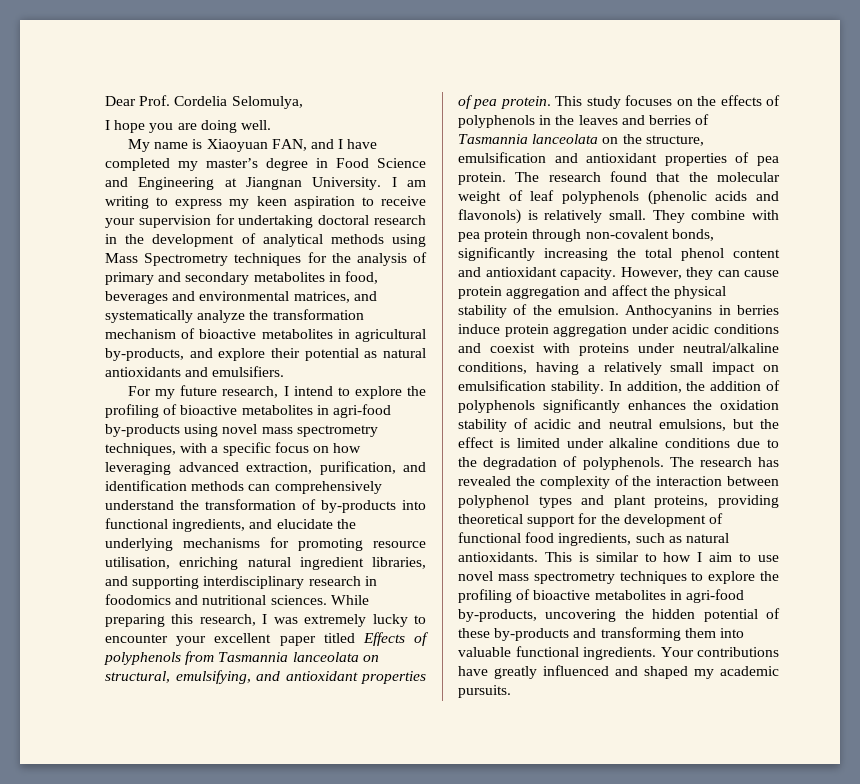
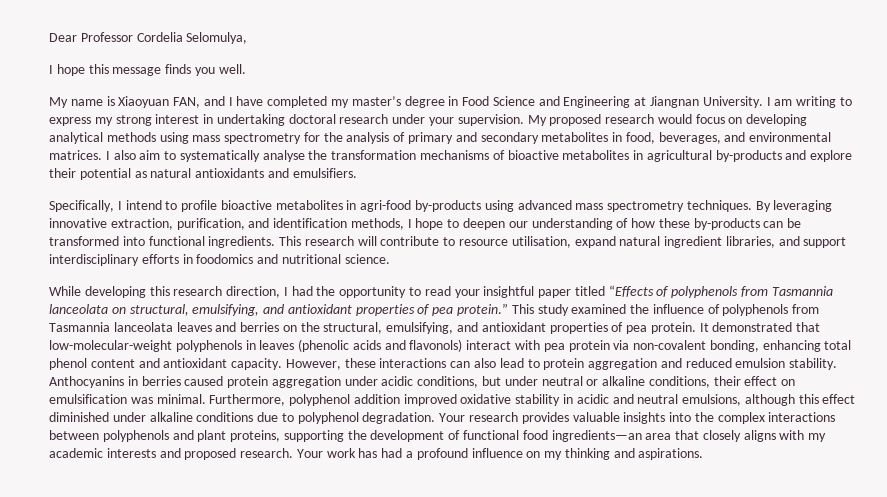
- Dear Prof. Cordelia Selomulya,
+ Dear Professor Cordelia Selomulya,
- I hope you are doing well.
+ I hope this message finds you well.
- I am writing to express my keen aspiration to receive your supervision for undertaking doctoral research in the development of analytical methods using Mass Spectrometry techniques for the analysis of primary and secondary metabolites in food, beverages and environmental matrices, and systematically analyze the transformation mechanism of bioactive metabolites in agricultural by-products, and explore their potential as natural antioxidants and emulsifiers.
+ I am writing to express my strong interest in undertaking doctoral research under your supervision. My proposed research would focus on developing analytical methods using mass spectrometry for the analysis of primary and secondary metabolites in food, beverages, and environmental matrices. I also aim to systematically analyse the transformation mechanisms of bioactive metabolites in agricultural by-products and explore their potential as natural antioxidants and emulsifiers.
- For my future research, I intend to explore the profiling of bioactive metabolites in agri-food by-products using novel mass spectrometry techniques, with a specific focus on how leveraging advanced extraction, purification, and identification methods can comprehensively understand the transformation of by-products into functional ingredients, and elucidate the underlying mechanisms for promoting resource utilisation, enriching natural ingredient libraries, and supporting interdisciplinary research in foodomics and nutritional sciences. While preparing this research, I was extremely lucky to encounter your excellent paper titled Effects of polyphenols from Tasmannia lanceolata on structural, emulsifying, and antioxidant properties of pea protein.
+ Specifically, I intend to profile bioactive metabolites in agri-food by-products using advanced mass spectrometry techniques. By leveraging innovative extraction, purification, and identification methods, I hope to deepen our understanding of how these by-products can be transformed into functional ingredients. This research will contribute to resource utilisation, expand natural ingredient libraries, and support interdisciplinary efforts in foodomics and nutritional science.
+ While developing this research direction, I had the opportunity to read your insightful paper titled “Effects of polyphenols from Tasmannia lanceolata on structural, emulsifying, and antioxidant properties of pea protein.”
- This study focuses on the effects of polyphenols in the leaves and berries of Tasmannia lanceolata on the structure, emulsification and antioxidant properties of pea protein. The research found that the molecular weight of leaf polyphenols (phenolic acids and flavonols) is relatively small. They combine with pea protein through non-covalent bonds, significantly increasing the total phenol content and antioxidant capacity.
+ This study examined the influence of polyphenols from Tasmannia lanceolata leaves and berries on the structural, emulsifying, and antioxidant properties of pea protein. It demonstrated that low-molecular-weight polyphenols in leaves (phenolic acids and flavonols) interact with pea protein via non-covalent bonding, enhancing total phenol content and antioxidant capacity.
- However, they can cause protein aggregation and affect the physical stability of the emulsion.
+ However, these interactions can also lead to protein aggregation and reduced emulsion stability.
- Anthocyanins in berries induce protein aggregation under acidic conditions and coexist with proteins under neutral/alkaline conditions, having a relatively small impact on emulsification stability. In addition, the addition of polyphenols significantly enhances the oxidation stability of acidic and neutral emulsions, but the effect is limited under alkaline conditions due to the degradation of polyphenols. The research has revealed the complexity of the interaction between polyphenol types and plant proteins, providing theoretical support for the development of functional food ingredients, such as natural antioxidants. This is similar to how I aim to use novel mass spectrometry techniques to explore the profiling of bioactive metabolites in agri-food by-products, uncovering the hidden potential of these by-products and transforming them into valuable functional ingredients. Your contributions have greatly influenced and shaped my academic pursuits.
+ Anthocyanins in berries caused protein aggregation under acidic conditions, but under neutral or alkaline conditions, their effect on emulsification was minimal. Furthermore, polyphenol addition improved oxidative stability in acidic and neutral emulsions, although this effect diminished under alkaline conditions due to polyphenol degradation. Your research provides valuable insights into the complex interactions between polyphenols and plant proteins, supporting the development of functional food ingredients—an area that closely aligns with my academic interests and proposed research. Your work has had a profound influence on my thinking and aspirations.

